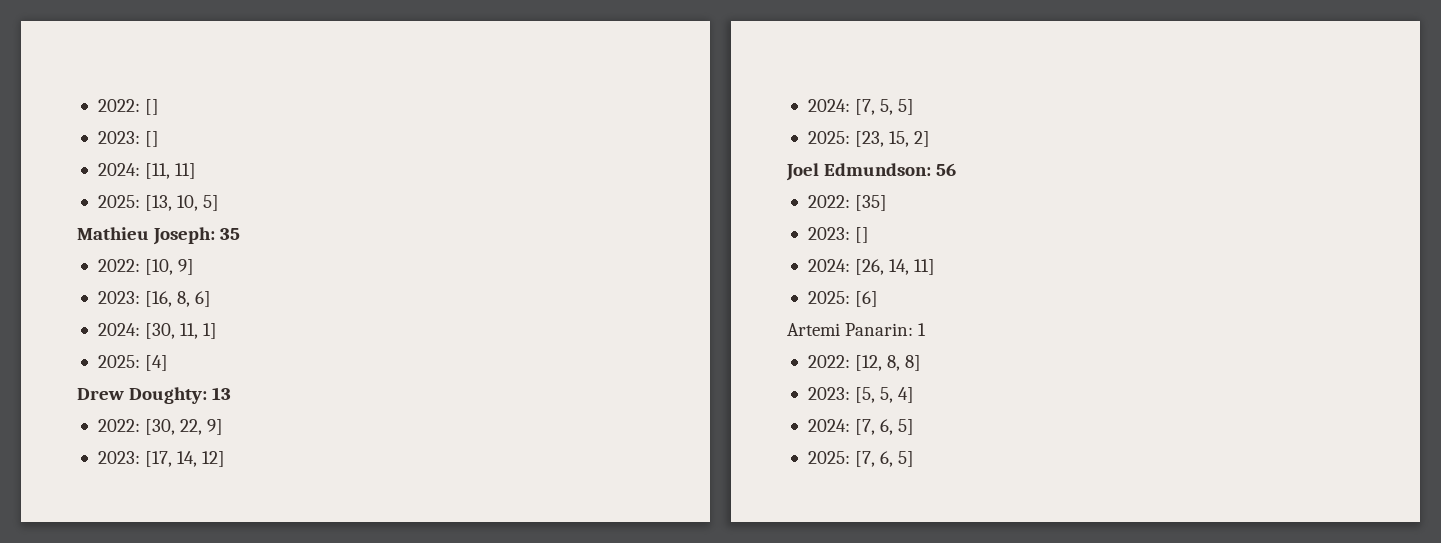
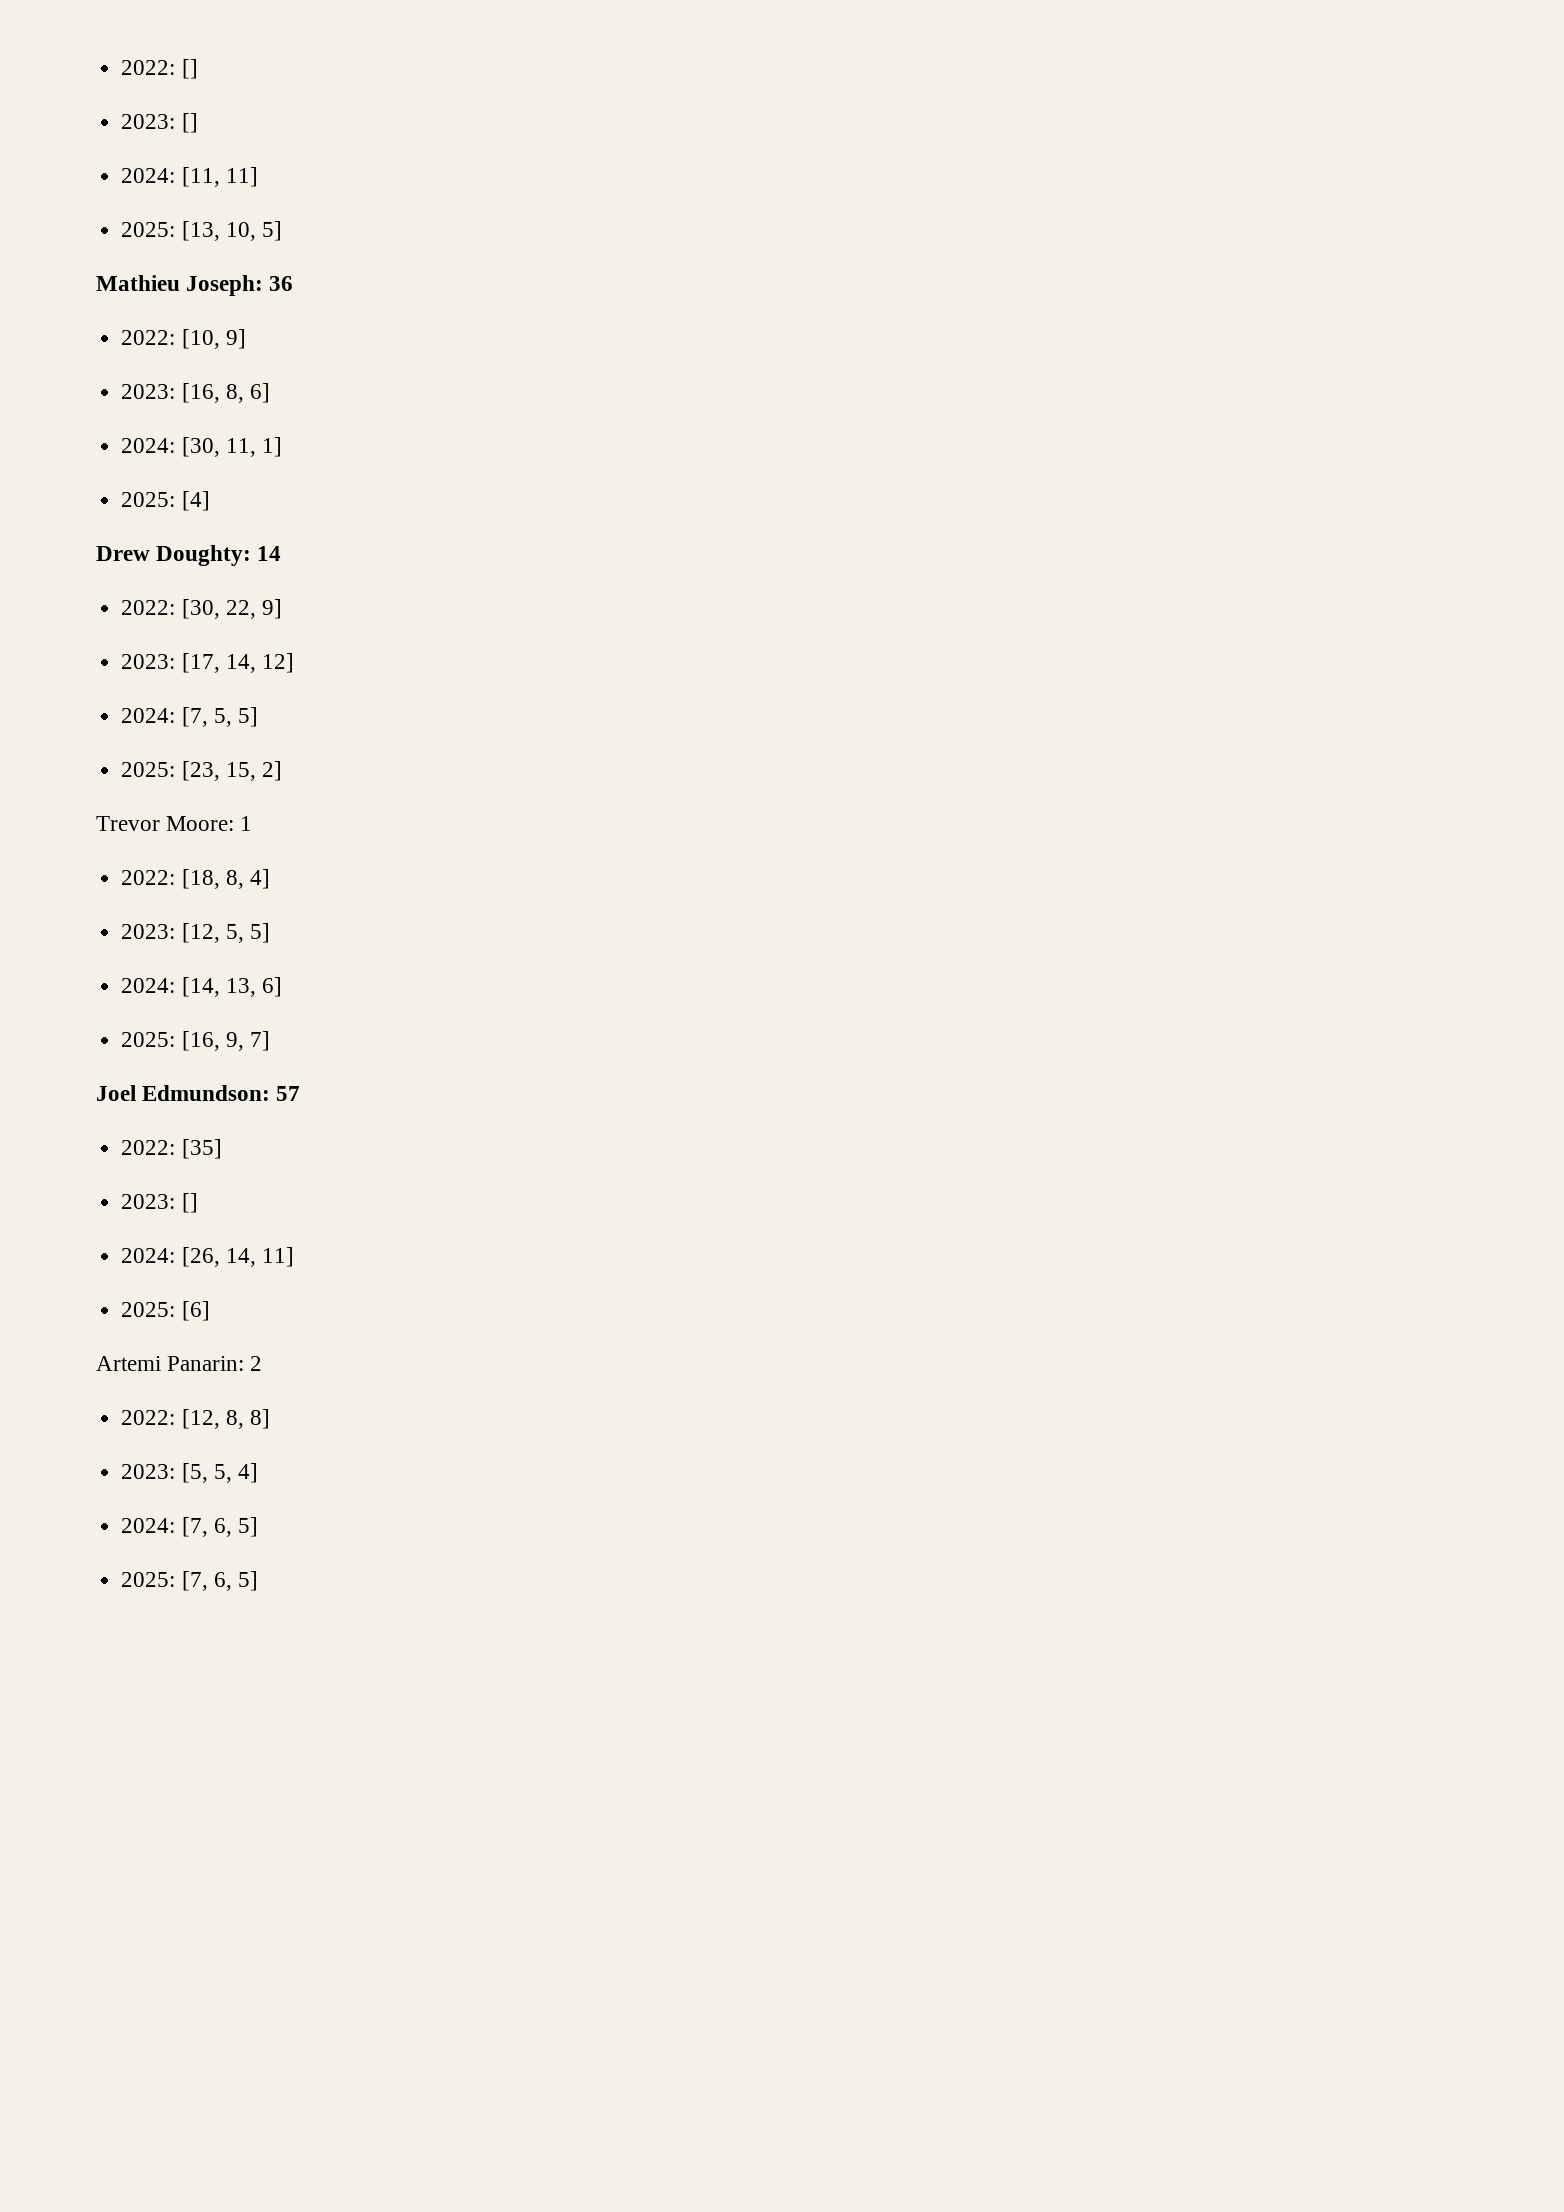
- Mathieu Joseph: 35
+ Mathieu Joseph: 36
- Drew Doughty: 13
+ Drew Doughty: 14
+ Trevor Moore: 1
+ 2022: [18, 8, 4]
+ 2023: [12, 5, 5]
+ 2024: [14, 13, 6]
+ 2025: [16, 9, 7]
- Joel Edmundson: 56
+ Joel Edmundson: 57
- Artemi Panarin: 1
+ Artemi Panarin: 2

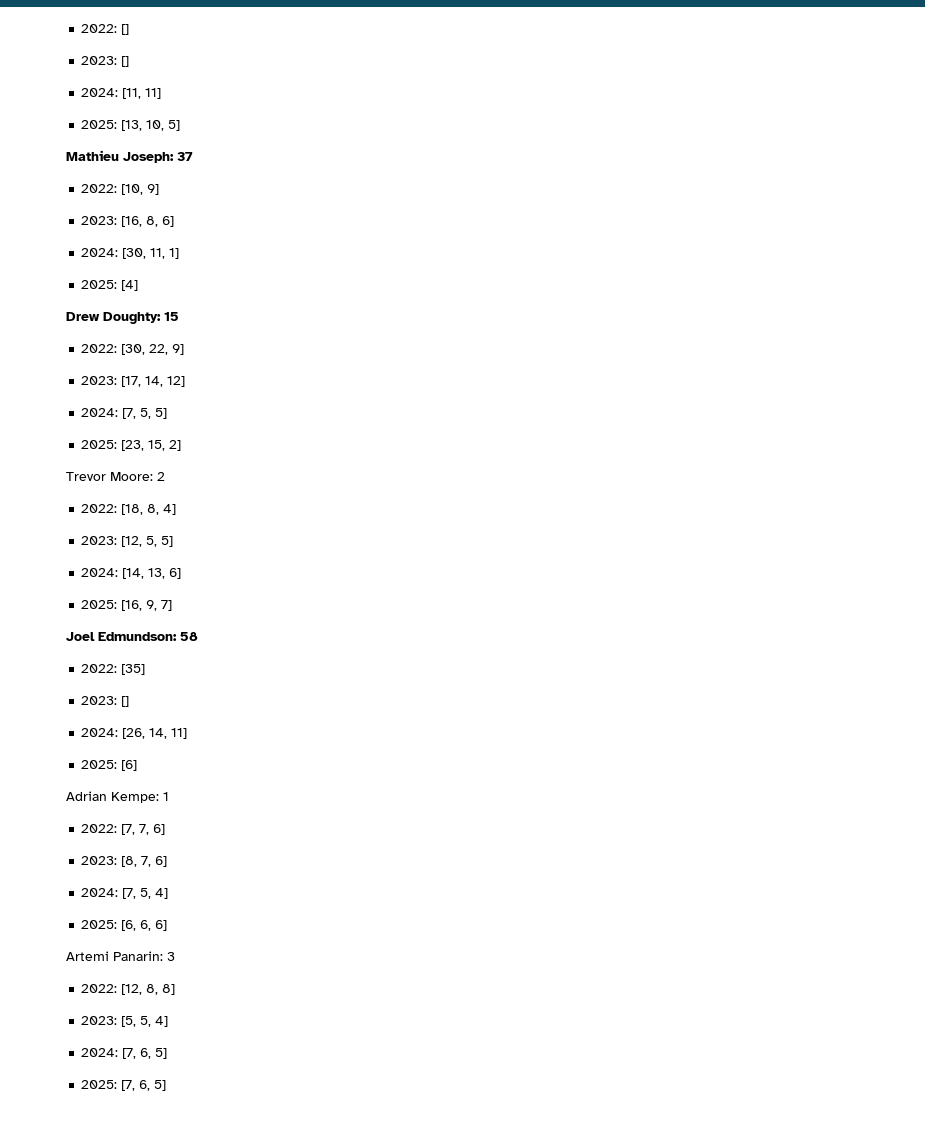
- Mathieu Joseph: 36
+ Mathieu Joseph: 37
- Drew Doughty: 14
+ Drew Doughty: 15
- Trevor Moore: 1
+ Trevor Moore: 2
- Joel Edmundson: 57
+ Joel Edmundson: 58
+ Adrian Kempe: 1
+ 2022: [7, 7, 6]
+ 2023: [8, 7, 6]
+ 2024: [7, 5, 4]
+ 2025: [6, 6, 6]
- Artemi Panarin: 2
+ Artemi Panarin: 3

